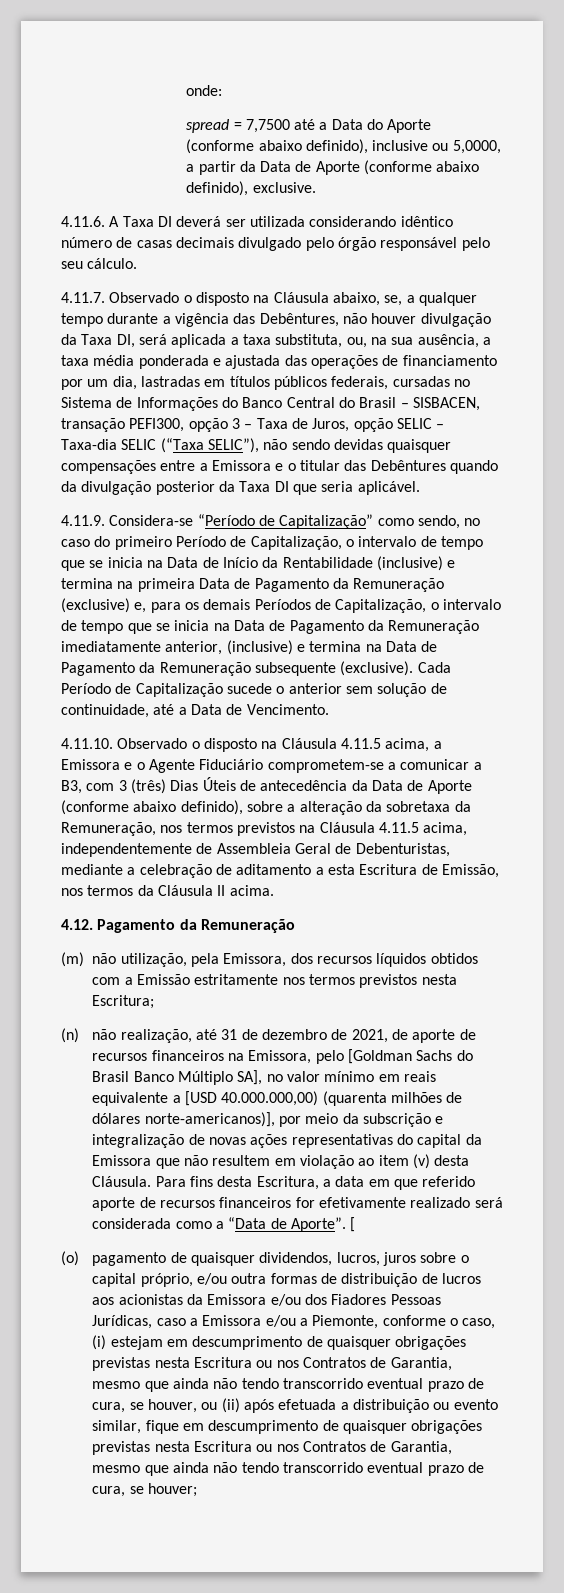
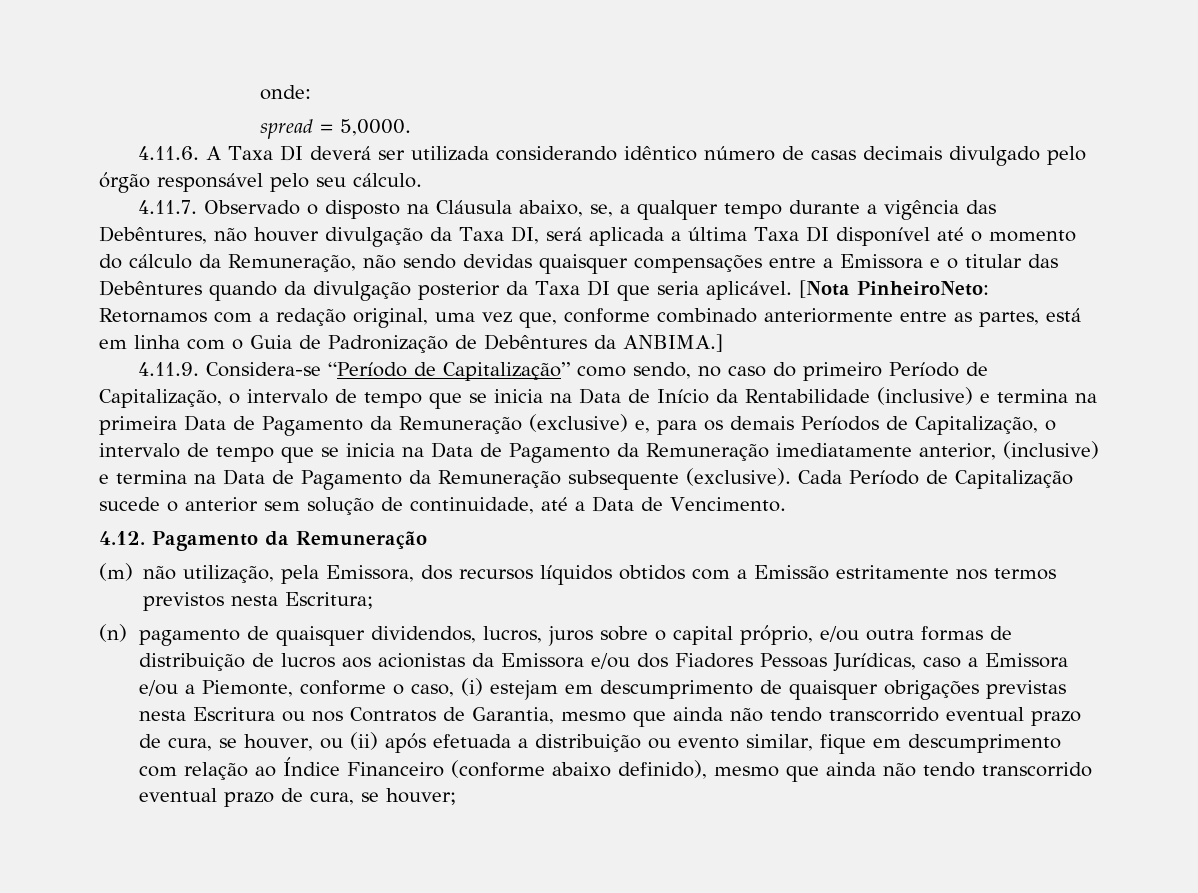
- spread = 7,7500 até a Data do Aporte (conforme abaixo definido), inclusive ou 5,0000, a partir da Data de Aporte (conforme abaixo definido), exclusive.
+ spread = 5,0000.
- 4.11.7. Observado o disposto na Cláusula abaixo, se, a qualquer tempo durante a vigência das Debêntures, não houver divulgação da Taxa DI, será aplicada a taxa substituta, ou, na sua ausência, a taxa média ponderada e ajustada das operações de financiamento por um dia, lastradas em títulos públicos federais, cursadas no Sistema de Informações do Banco Central do Brasil – SISBACEN, transação PEFI300, opção 3 – Taxa de Juros, opção SELIC – Taxa-dia SELIC (“Taxa SELIC”), não sendo devidas quaisquer compensações entre a Emissora e o titular das Debêntures quando da divulgação posterior da Taxa DI que seria aplicável.
+ 4.11.7. Observado o disposto na Cláusula abaixo, se, a qualquer tempo durante a vigência das Debêntures, não houver divulgação da Taxa DI, será aplicada a última Taxa DI disponível até o momento do cálculo da Remuneração, não sendo devidas quaisquer compensações entre a Emissora e o titular das Debêntures quando da divulgação posterior da Taxa DI que seria aplicável. [Nota PinheiroNeto: Retornamos com a redação original, uma vez que, conforme combinado anteriormente entre as partes, está em linha com o Guia de Padronização de Debêntures da ANBIMA.]
- 4.11.10. Observado o disposto na Cláusula 4.11.5 acima, a Emissora e o Agente Fiduciário comprometem-se a comunicar a B3, com 3 (três) Dias Úteis de antecedência da Data de Aporte (conforme abaixo definido), sobre a alteração da sobretaxa da Remuneração, nos termos previstos na Cláusula 4.11.5 acima, independentemente de Assembleia Geral de Debenturistas, mediante a celebração de aditamento a esta Escritura de Emissão, nos termos da Cláusula II acima.
- (n) não realização, até 31 de dezembro de 2021, de aporte de recursos financeiros na Emissora, pelo [Goldman Sachs do Brasil Banco Múltiplo SA], no valor mínimo em reais equivalente a [USD 40.000.000,00) (quarenta milhões de dólares norte-americanos)], por meio da subscrição e integralização de novas ações representativas do capital da Emissora que não resultem em violação ao item (v) desta Cláusula. Para fins desta Escritura, a data em que referido aporte de recursos financeiros for efetivamente realizado será considerada como a “Data de Aporte”. [
- (o) pagamento de quaisquer dividendos, lucros, juros sobre o capital próprio, e/ou outra formas de distribuição de lucros aos acionistas da Emissora e/ou dos Fiadores Pessoas Jurídicas, caso a Emissora e/ou a Piemonte, conforme o caso, (i) estejam em descumprimento de quaisquer obrigações previstas nesta Escritura ou nos Contratos de Garantia, mesmo que ainda não tendo transcorrido eventual prazo de cura, se houver, ou (ii) após efetuada a distribuição ou evento similar, fique em descumprimento de quaisquer obrigações previstas nesta Escritura ou nos Contratos de Garantia, mesmo que ainda não tendo transcorrido eventual prazo de cura, se houver;
+ (n) pagamento de quaisquer dividendos, lucros, juros sobre o capital próprio, e/ou outra formas de distribuição de lucros aos acionistas da Emissora e/ou dos Fiadores Pessoas Jurídicas, caso a Emissora e/ou a Piemonte, conforme o caso, (i) estejam em descumprimento de quaisquer obrigações previstas nesta Escritura ou nos Contratos de Garantia, mesmo que ainda não tendo transcorrido eventual prazo de cura, se houver, ou (ii) após efetuada a distribuição ou evento similar, fique em descumprimento com relação ao Índice Financeiro (conforme abaixo definido), mesmo que ainda não tendo transcorrido eventual prazo de cura, se houver;

